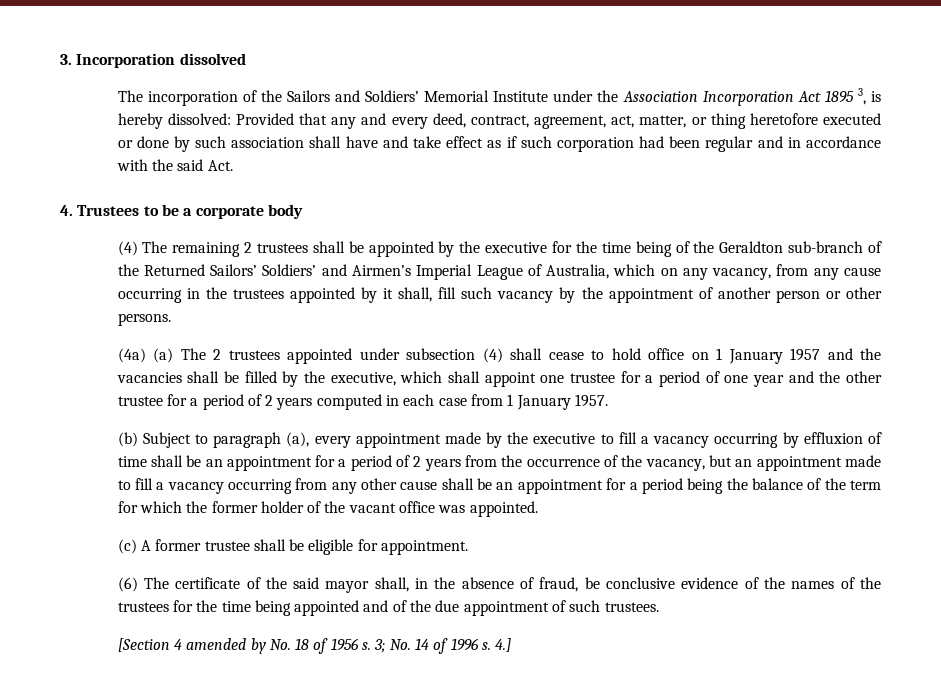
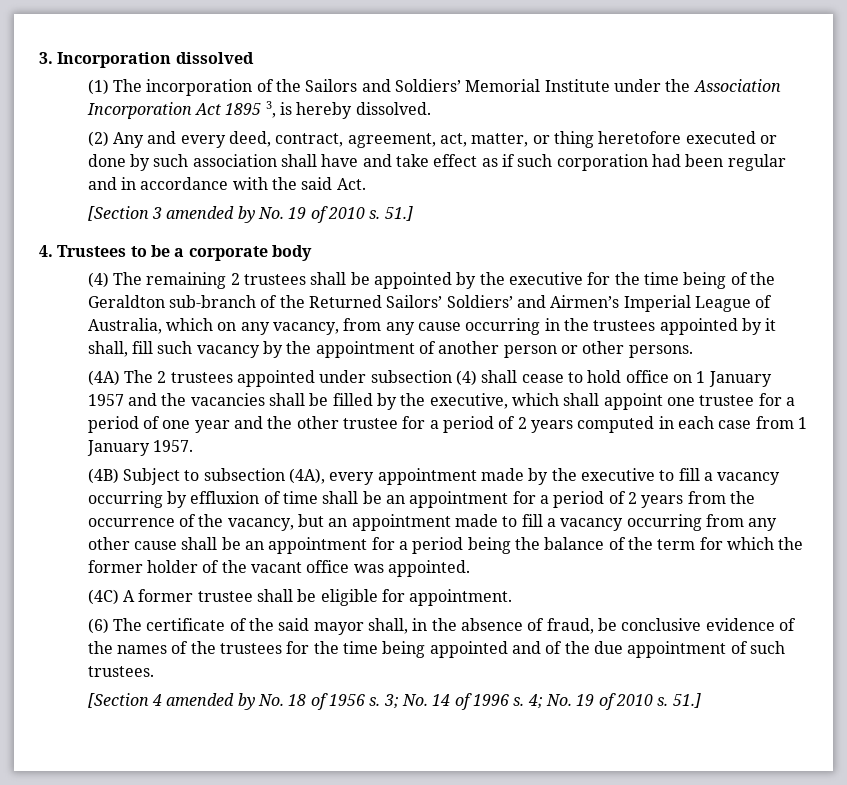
- The incorporation of the Sailors and Soldiers’ Memorial Institute under the Association Incorporation Act 1895 3, is hereby dissolved: Provided that any and every deed, contract, agreement, act, matter, or thing heretofore executed or done by such association shall have and take effect as if such corporation had been regular and in accordance with the said Act.
+ (1) The incorporation of the Sailors and Soldiers’ Memorial Institute under the Association Incorporation Act 1895 3, is hereby dissolved.
+ (2) Any and every deed, contract, agreement, act, matter, or thing heretofore executed or done by such association shall have and take effect as if such corporation had been regular and in accordance with the said Act.
+ [Section 3 amended by No. 19 of 2010 s. 51.]
- (4a) (a) The 2 trustees appointed under subsection (4) shall cease to hold office on 1 January 1957 and the vacancies shall be filled by the executive, which shall appoint one trustee for a period of one year and the other trustee for a period of 2 years computed in each case from 1 January 1957.
+ (4A) The 2 trustees appointed under subsection (4) shall cease to hold office on 1 January 1957 and the vacancies shall be filled by the executive, which shall appoint one trustee for a period of one year and the other trustee for a period of 2 years computed in each case from 1 January 1957.
- (b) Subject to paragraph (a), every appointment made by the executive to fill a vacancy occurring by effluxion of time shall be an appointment for a period of 2 years from the occurrence of the vacancy, but an appointment made to fill a vacancy occurring from any other cause shall be an appointment for a period being the balance of the term for which the former holder of the vacant office was appointed.
+ (4B) Subject to subsection (4A), every appointment made by the executive to fill a vacancy occurring by effluxion of time shall be an appointment for a period of 2 years from the occurrence of the vacancy, but an appointment made to fill a vacancy occurring from any other cause shall be an appointment for a period being the balance of the term for which the former holder of the vacant office was appointed.
- (c) A former trustee shall be eligible for appointment.
+ (4C) A former trustee shall be eligible for appointment.
- 4.]
+ 4; No. 19 of 2010 s. 51.]

